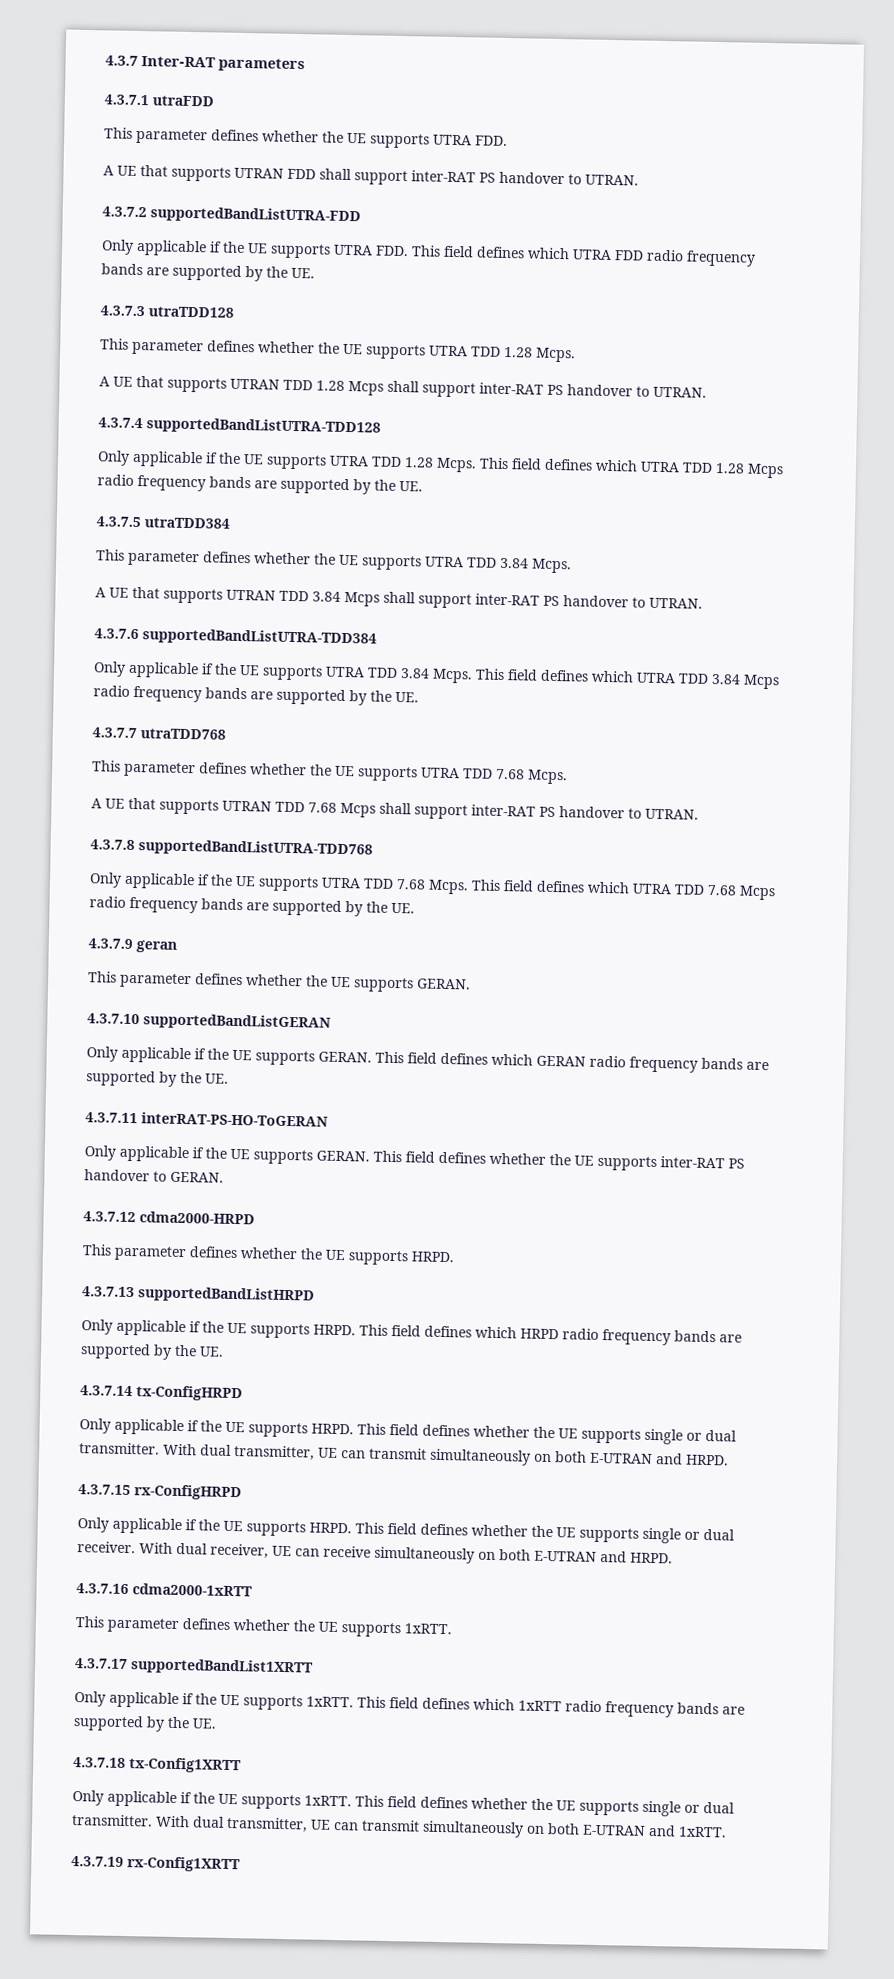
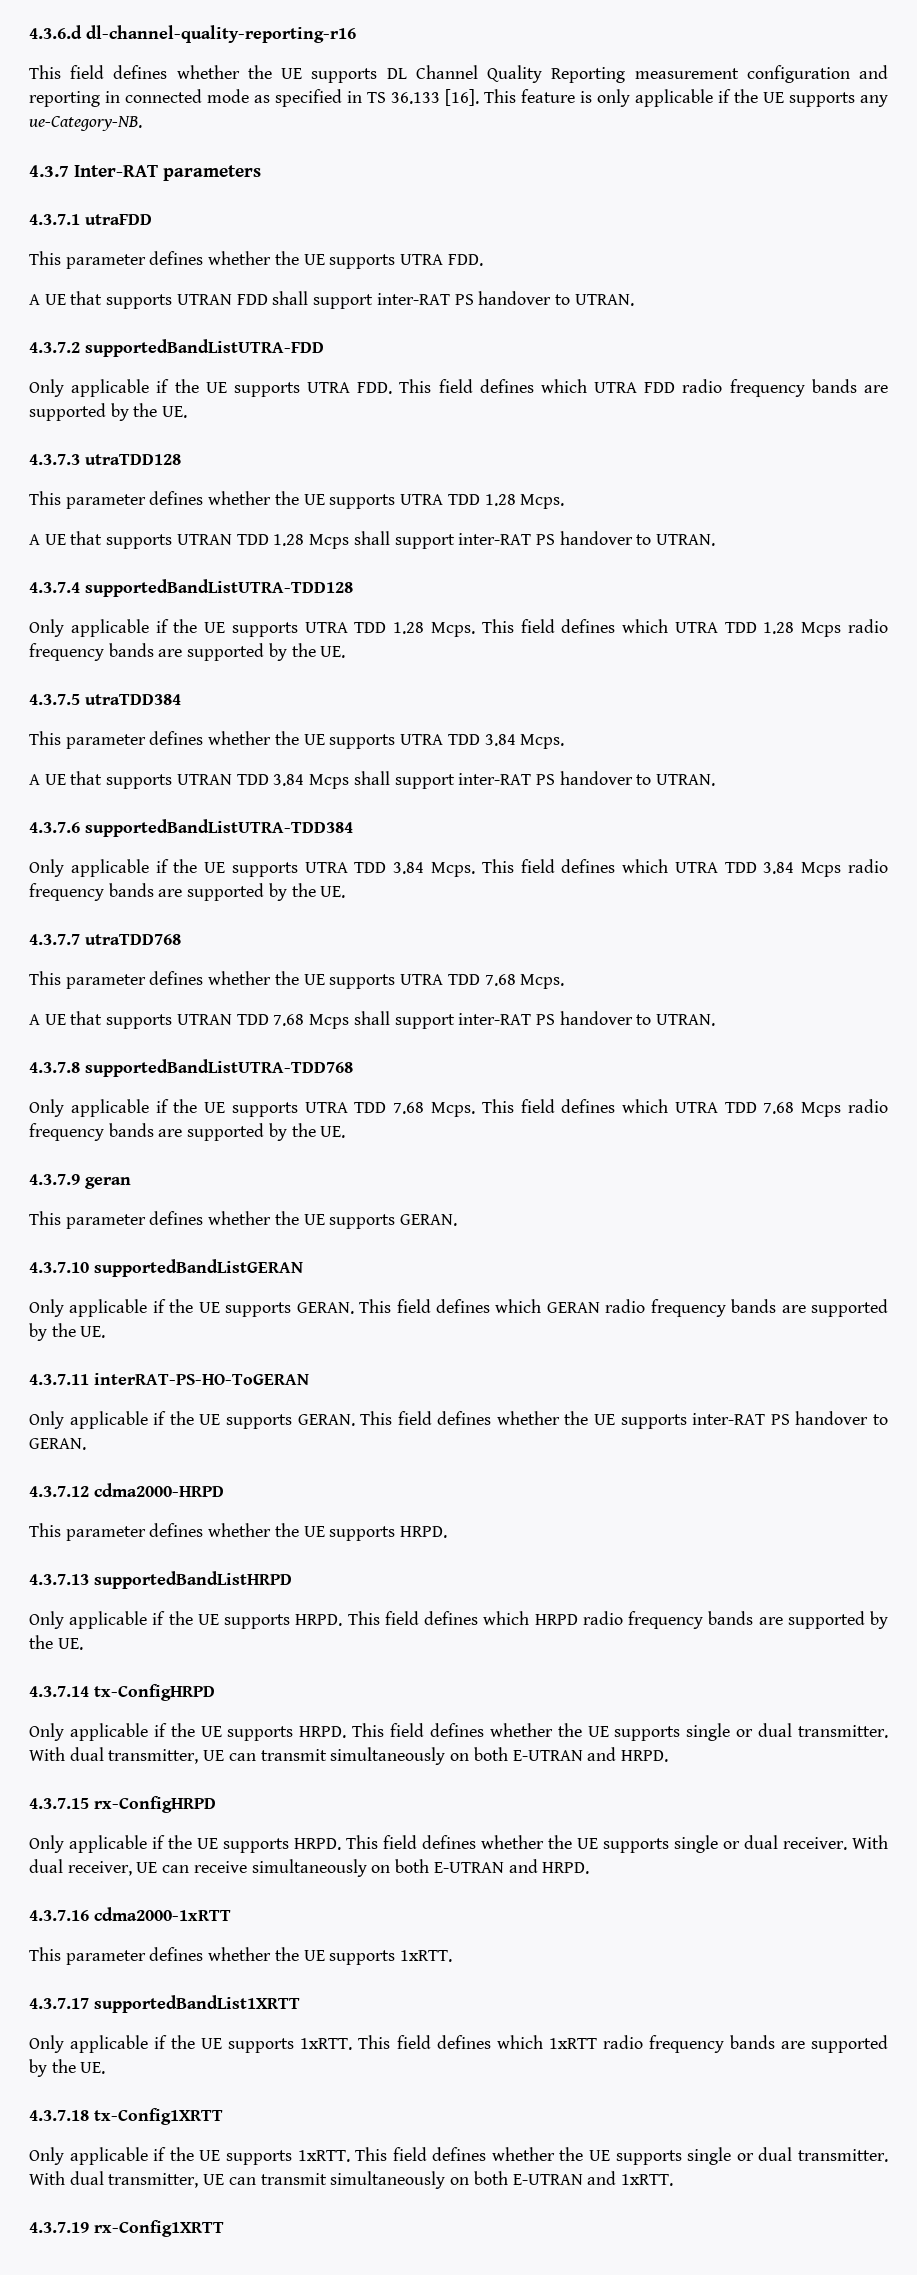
+ 4.3.6.d dl-channel-quality-reporting-r16
+ This field defines whether the UE supports DL Channel Quality Reporting measurement configuration and reporting in connected mode as specified in TS 36.133 [16]. This feature is only applicable if the UE supports any ue-Category-NB.

